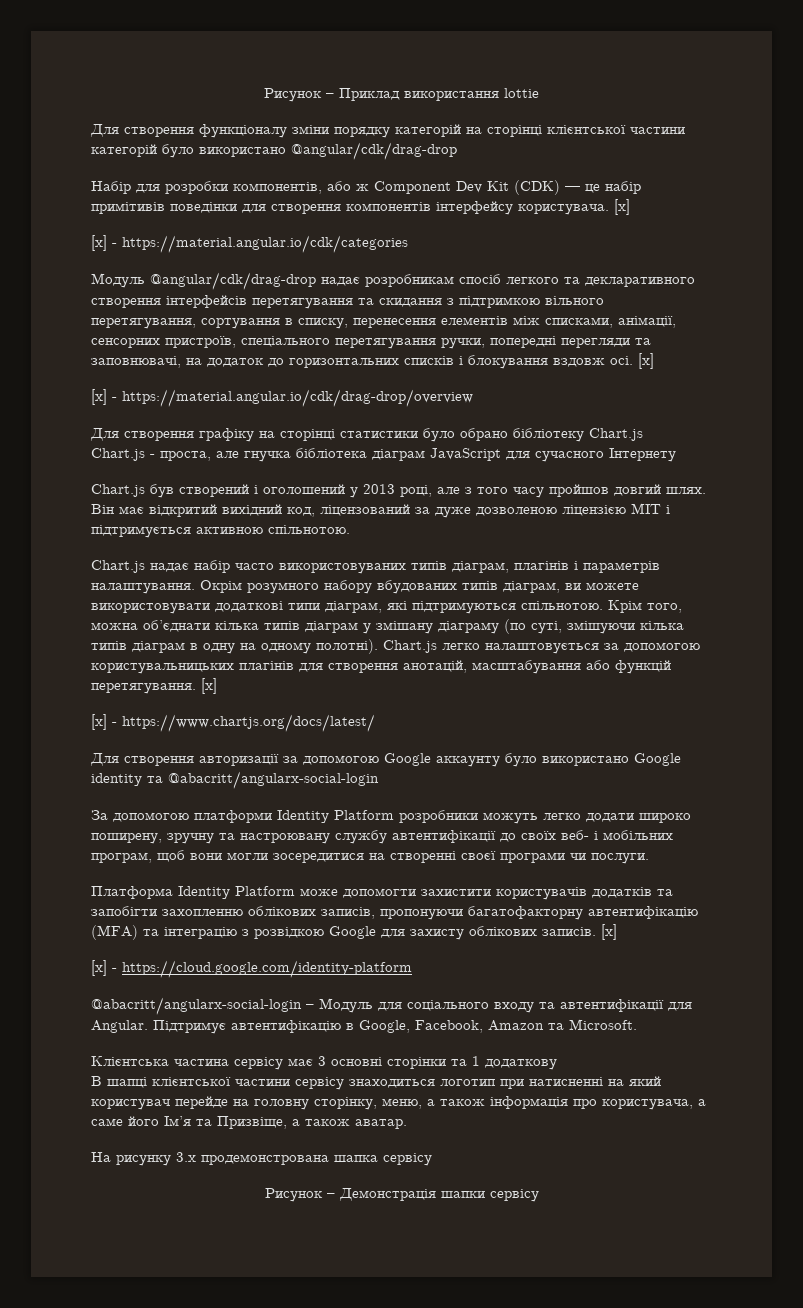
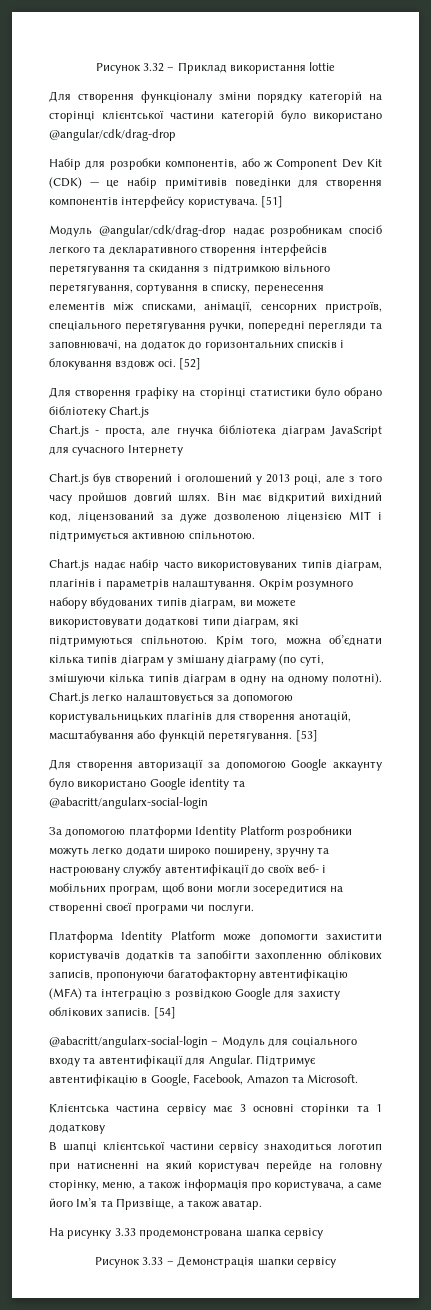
- Рисунок – Приклад використання lottie
+ Рисунок 3.32 – Приклад використання lottie
- Набір для розробки компонентів, або ж Component Dev Kit (CDK) — це набір примітивів поведінки для створення компонентів інтерфейсу користувача. [x]
- [x] - https://material.angular.io/cdk/categories
+ Набір для розробки компонентів, або ж Component Dev Kit (CDK) — це набір примітивів поведінки для створення компонентів інтерфейсу користувача. [51]
- Модуль @angular/cdk/drag-drop надає розробникам спосіб легкого та декларативного створення інтерфейсів перетягування та скидання з підтримкою вільного перетягування, сортування в списку, перенесення елементів між списками, анімації, сенсорних пристроїв, спеціального перетягування ручки, попередні перегляди та заповнювачі, на додаток до горизонтальних списків і блокування вздовж осі. [x]
- [x] - https://material.angular.io/cdk/drag-drop/overview
+ Модуль @angular/cdk/drag-drop надає розробникам спосіб легкого та декларативного створення інтерфейсів перетягування та скидання з підтримкою вільного перетягування, сортування в списку, перенесення елементів між списками, анімації, сенсорних пристроїв, спеціального перетягування ручки, попередні перегляди та заповнювачі, на додаток до горизонтальних списків і блокування вздовж осі. [52]
- Chart.js легко налаштовується за допомогою користувальницьких плагінів для створення анотацій, масштабування або функцій перетягування. [x]
- [x] - https://www.chartjs.org/docs/latest/
+ Chart.js легко налаштовується за допомогою користувальницьких плагінів для створення анотацій, масштабування або функцій перетягування. [53]
- Платформа Identity Platform може допомогти захистити користувачів додатків та запобігти захопленню облікових записів, пропонуючи багатофакторну автентифікацію (MFA) та інтеграцію з розвідкою Google для захисту облікових записів. [x]
- [x] - https://cloud.google.com/identity-platform
+ Платформа Identity Platform може допомогти захистити користувачів додатків та запобігти захопленню облікових записів, пропонуючи багатофакторну автентифікацію (MFA) та інтеграцію з розвідкою Google для захисту облікових записів. [54]
- На рисунку 3.x продемонстрована шапка сервісу
+ На рисунку 3.33 продемонстрована шапка сервісу
- Рисунок – Демонстрація шапки сервісу
+ Рисунок 3.33 – Демонстрація шапки сервісу

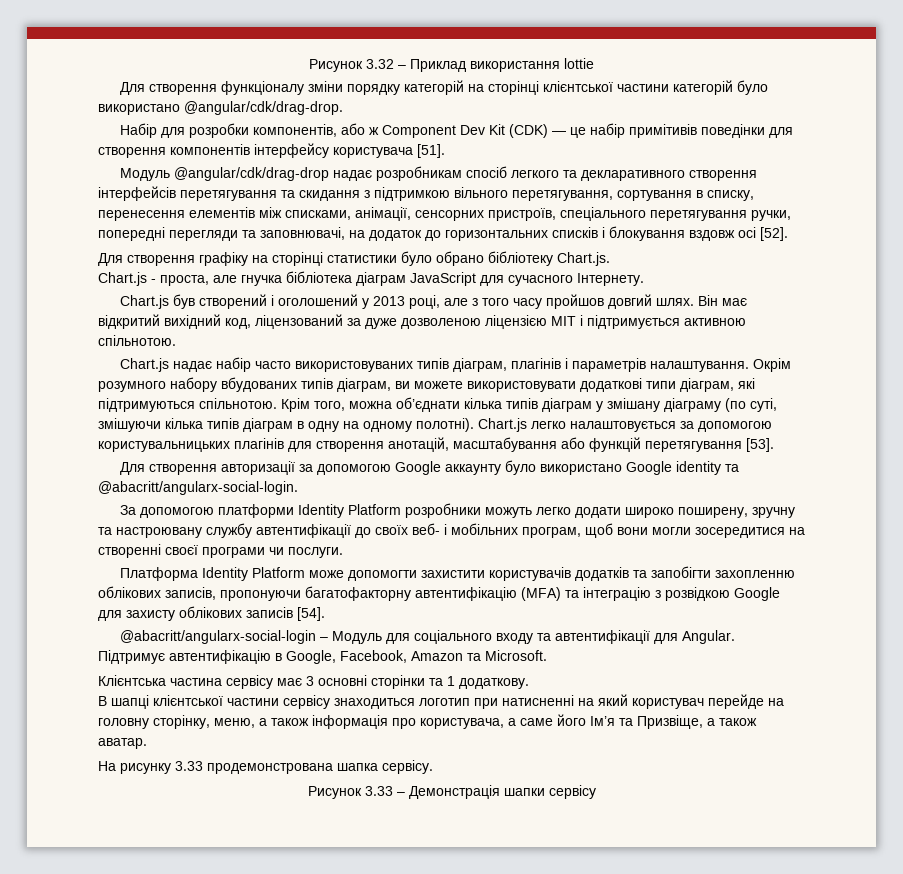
- Для створення функціоналу зміни порядку категорій на сторінці клієнтської частини категорій було використано @angular/cdk/drag-drop
+ Для створення функціоналу зміни порядку категорій на сторінці клієнтської частини категорій було використано @angular/cdk/drag-drop.
- Набір для розробки компонентів, або ж Component Dev Kit (CDK) — це набір примітивів поведінки для створення компонентів інтерфейсу користувача. [51]
+ Набір для розробки компонентів, або ж Component Dev Kit (CDK) — це набір примітивів поведінки для створення компонентів інтерфейсу користувача [51].
- Модуль @angular/cdk/drag-drop надає розробникам спосіб легкого та декларативного створення інтерфейсів перетягування та скидання з підтримкою вільного перетягування, сортування в списку, перенесення елементів між списками, анімації, сенсорних пристроїв, спеціального перетягування ручки, попередні перегляди та заповнювачі, на додаток до горизонтальних списків і блокування вздовж осі. [52]
+ Модуль @angular/cdk/drag-drop надає розробникам спосіб легкого та декларативного створення інтерфейсів перетягування та скидання з підтримкою вільного перетягування, сортування в списку, перенесення елементів між списками, анімації, сенсорних пристроїв, спеціального перетягування ручки, попередні перегляди та заповнювачі, на додаток до горизонтальних списків і блокування вздовж осі [52].
- Для створення графіку на сторінці статистики було обрано бібліотеку Chart.js
+ Для створення графіку на сторінці статистики було обрано бібліотеку Chart.js.
- Chart.js - проста, але гнучка бібліотека діаграм JavaScript для сучасного Інтернету
+ Chart.js - проста, але гнучка бібліотека діаграм JavaScript для сучасного Інтернету.
- Chart.js легко налаштовується за допомогою користувальницьких плагінів для створення анотацій, масштабування або функцій перетягування. [53]
+ Chart.js легко налаштовується за допомогою користувальницьких плагінів для створення анотацій, масштабування або функцій перетягування [53].
- Для створення авторизації за допомогою Google аккаунту було використано Google identity та @abacritt/angularx-social-login
+ Для створення авторизації за допомогою Google аккаунту було використано Google identity та @abacritt/angularx-social-login.
- Платформа Identity Platform може допомогти захистити користувачів додатків та запобігти захопленню облікових записів, пропонуючи багатофакторну автентифікацію (MFA) та інтеграцію з розвідкою Google для захисту облікових записів. [54]
+ Платформа Identity Platform може допомогти захистити користувачів додатків та запобігти захопленню облікових записів, пропонуючи багатофакторну автентифікацію (MFA) та інтеграцію з розвідкою Google для захисту облікових записів [54].
- Клієнтська частина сервісу має 3 основні сторінки та 1 додаткову
+ Клієнтська частина сервісу має 3 основні сторінки та 1 додаткову.
- На рисунку 3.33 продемонстрована шапка сервісу
+ На рисунку 3.33 продемонстрована шапка сервісу.

